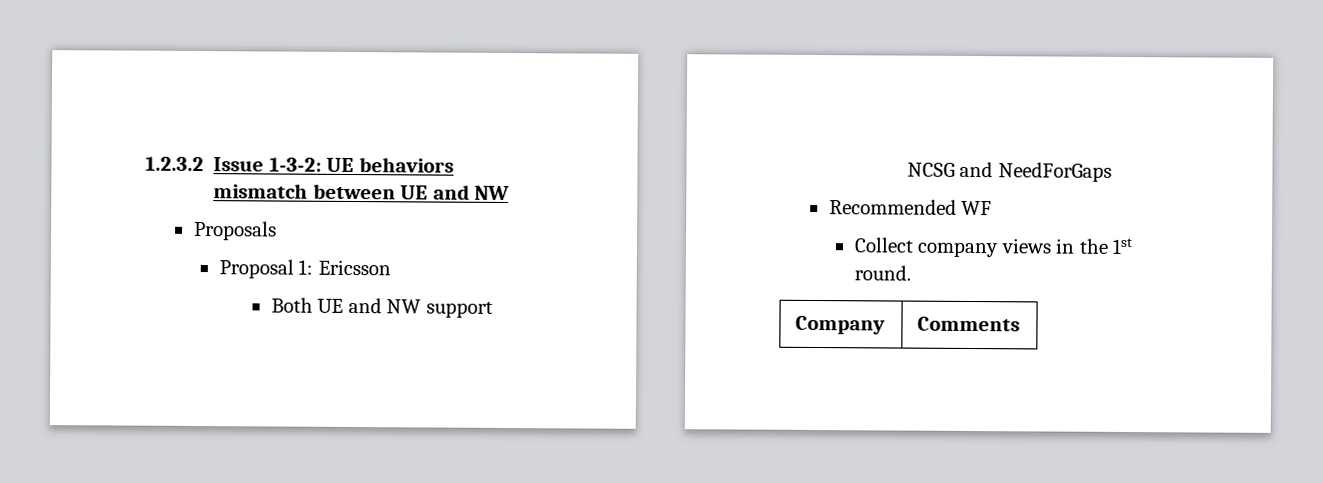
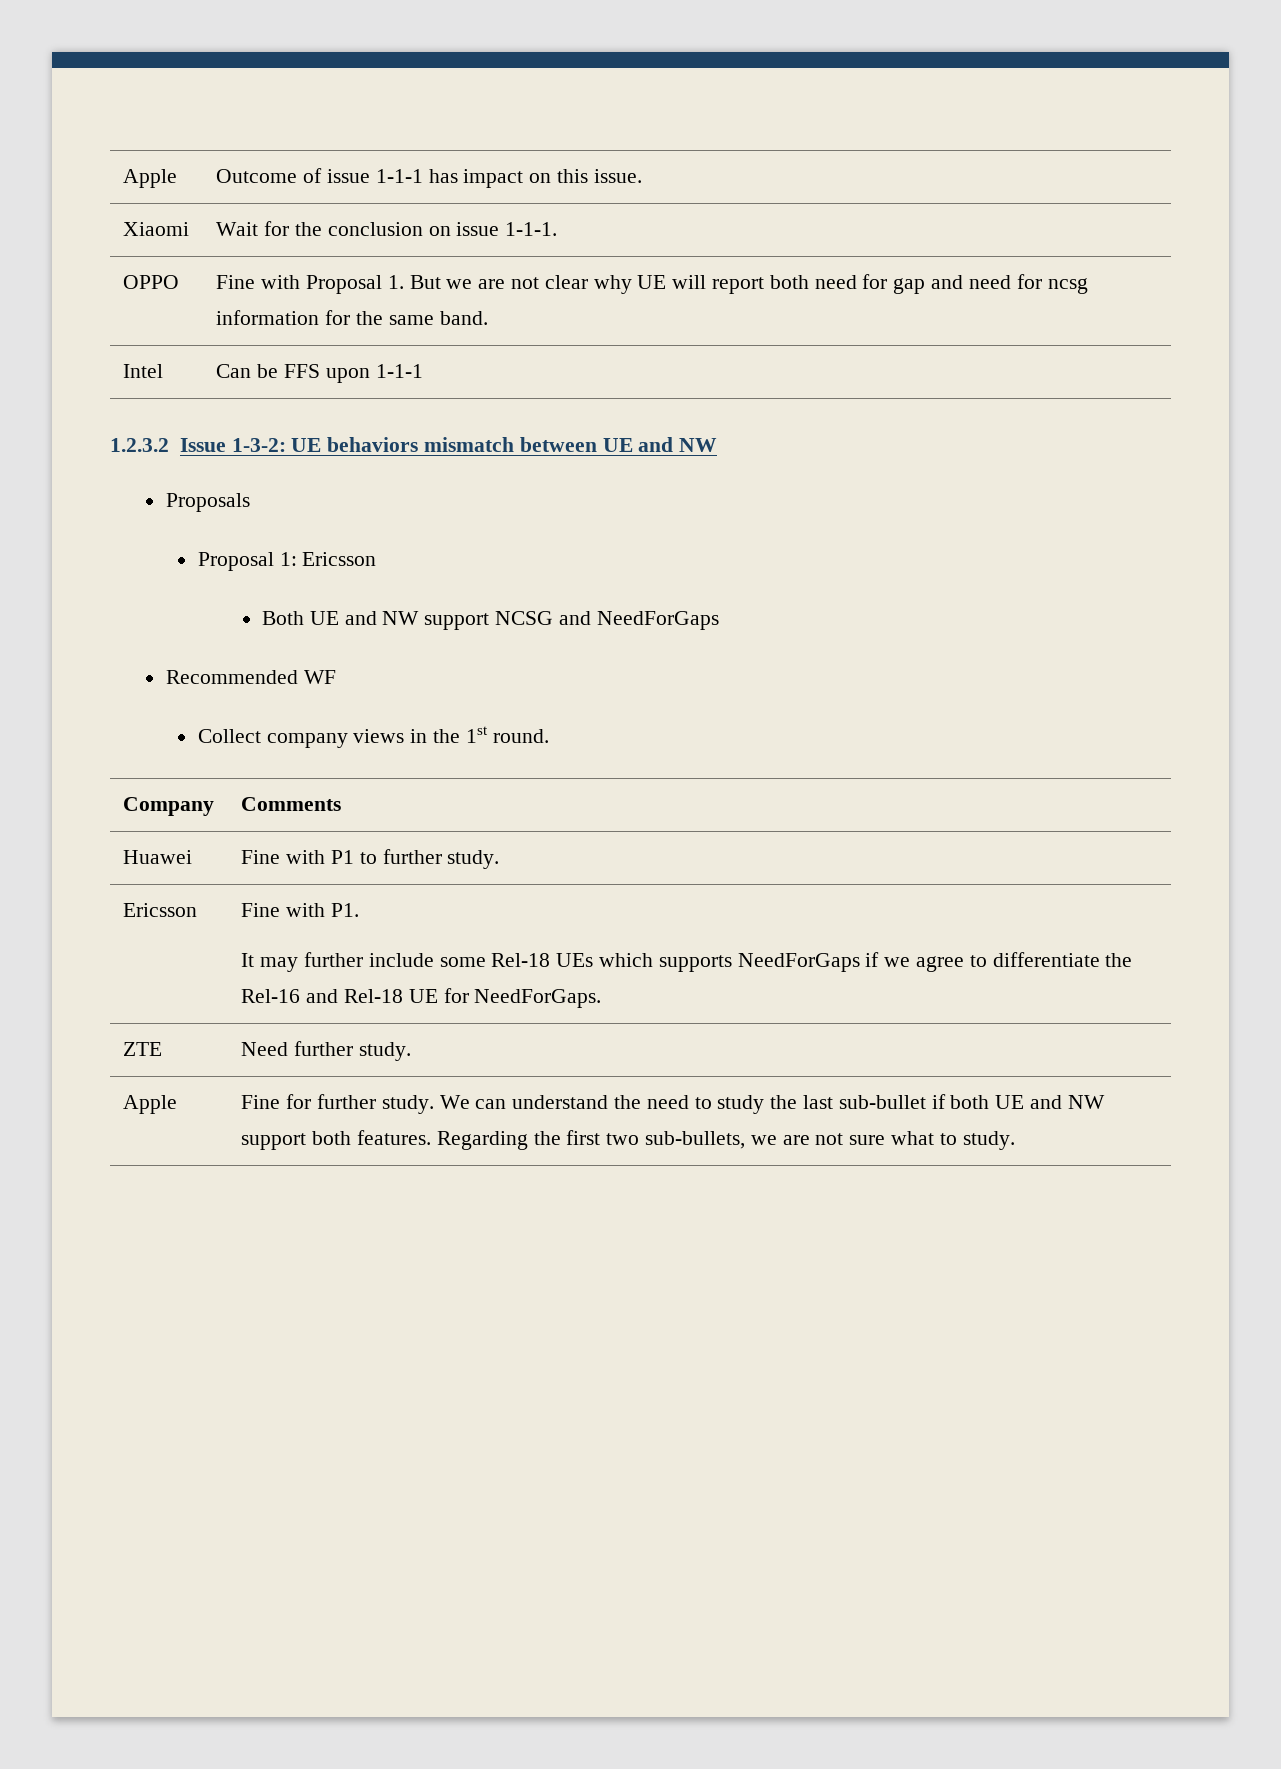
+ Apple | Outcome of issue 1-1-1 has impact on this issue.
+ Xiaomi | Wait for the conclusion on issue 1-1-1.
+ OPPO | Fine with Proposal 1. But we are not clear why UE will report both need for gap and need for ncsg information for the same band.
+ Intel | Can be FFS upon 1-1-1
+ Huawei | Fine with P1 to further study.
+ Ericsson | Fine with P1.
+ It may further include some Rel-18 UEs which supports NeedForGaps if we agree to differentiate the Rel-16 and Rel-18 UE for NeedForGaps.
+ ZTE | Need further study.
+ Apple | Fine for further study. We can understand the need to study the last sub-bullet if both UE and NW support both features. Regarding the first two sub-bullets, we are not sure what to study.

